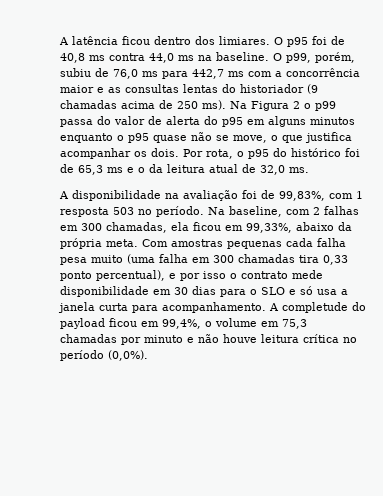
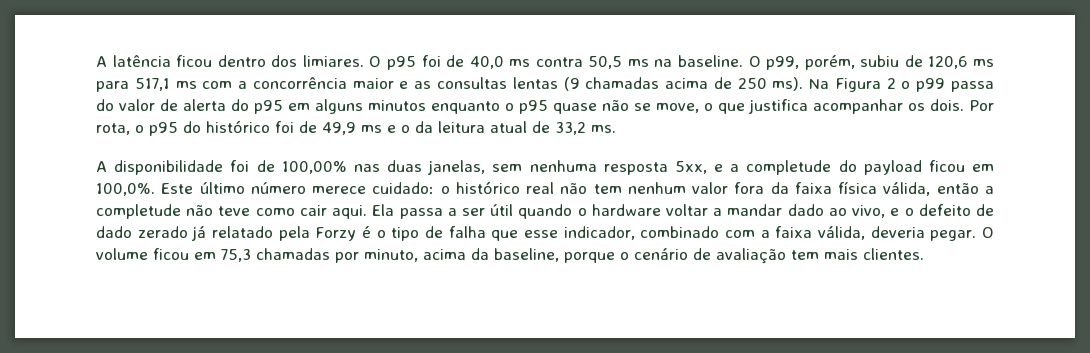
- O p95 foi de 40,8 ms contra 44,0 ms na baseline.
+ O p95 foi de 40,0 ms contra 50,5 ms na baseline.
- O p99, porém, subiu de 76,0 ms para 442,7 ms com a concorrência maior e as consultas lentas do historiador (9 chamadas acima de 250 ms).
+ O p99, porém, subiu de 120,6 ms para 517,1 ms com a concorrência maior e as consultas lentas (9 chamadas acima de 250 ms).
- Por rota, o p95 do histórico foi de 65,3 ms e o da leitura atual de 32,0 ms.
+ Por rota, o p95 do histórico foi de 49,9 ms e o da leitura atual de 33,2 ms.
- A disponibilidade na avaliação foi de 99,83%, com 1 resposta 503 no período. Na baseline, com 2 falhas em 300 chamadas, ela ficou em 99,33%, abaixo da própria meta. Com amostras pequenas cada falha pesa muito (uma falha em 300 chamadas tira 0,33 ponto percentual), e por isso o contrato mede disponibilidade em 30 dias para o SLO e só usa a janela curta para acompanhamento. A completude do payload ficou em 99,4%, o volume em 75,3 chamadas por minuto e não houve leitura crítica no período (0,0%).
+ A disponibilidade foi de 100,00% nas duas janelas, sem nenhuma resposta 5xx, e a completude do payload ficou em 100,0%. Este último número merece cuidado: o histórico real não tem nenhum valor fora da faixa física válida, então a completude não teve como cair aqui. Ela passa a ser útil quando o hardware voltar a mandar dado ao vivo, e o defeito de dado zerado já relatado pela Forzy é o tipo de falha que esse indicador, combinado com a faixa válida, deveria pegar. O volume ficou em 75,3 chamadas por minuto, acima da baseline, porque o cenário de avaliação tem mais clientes.

